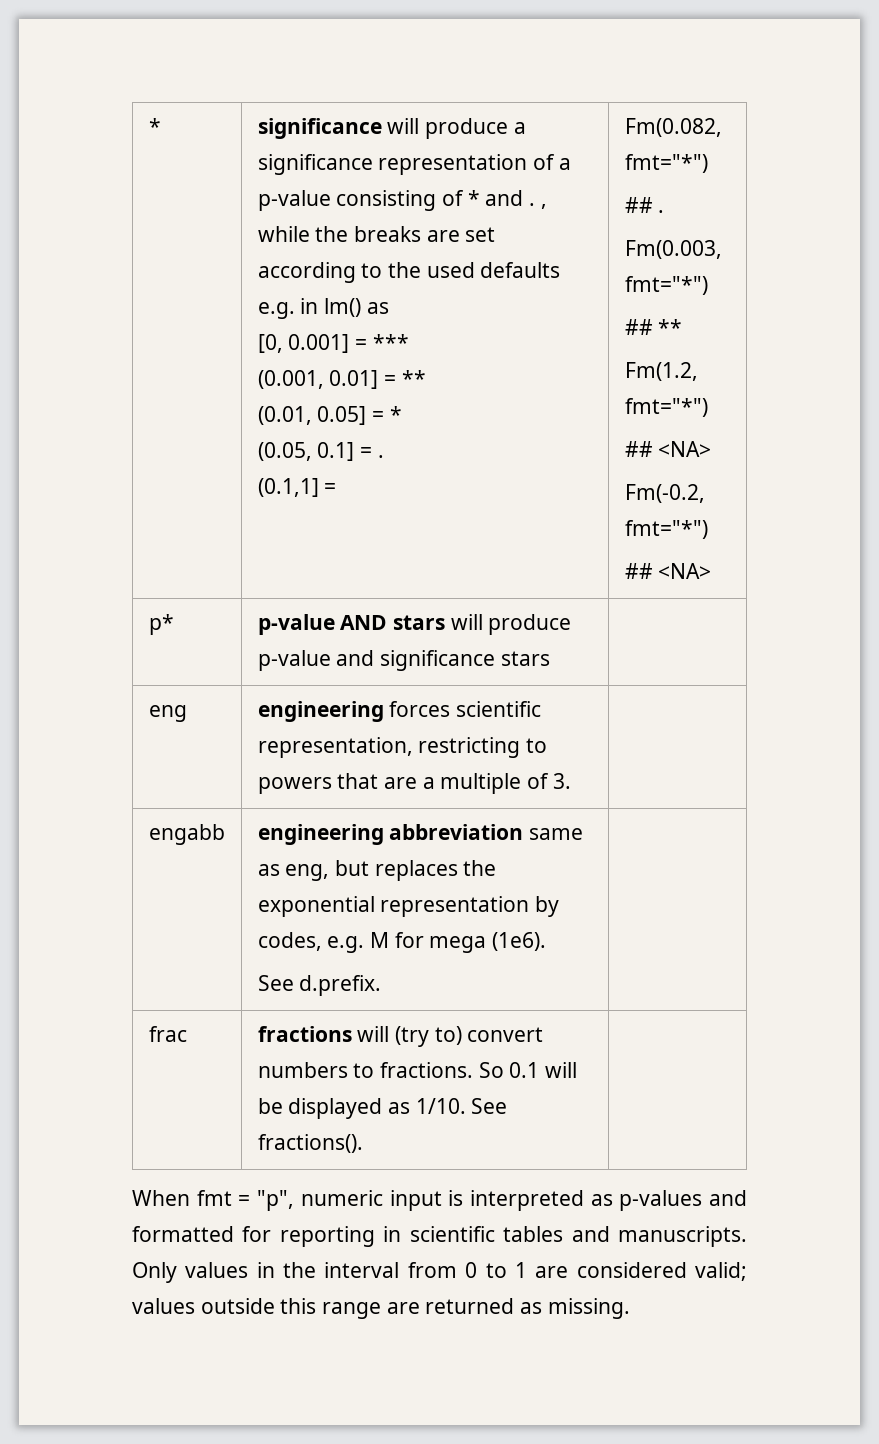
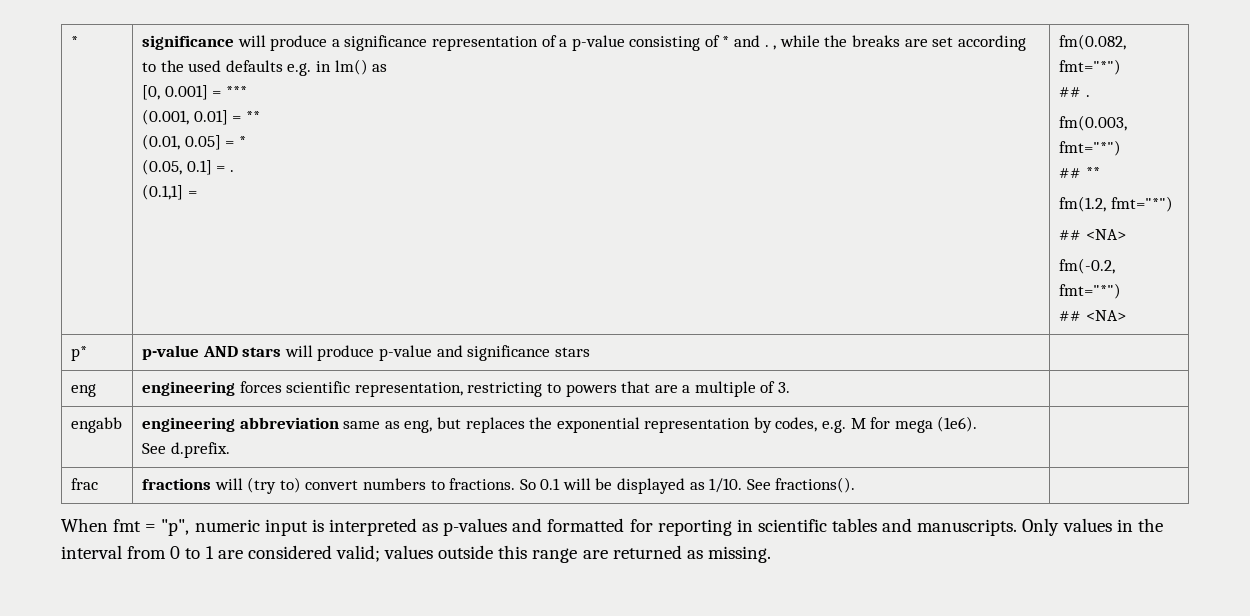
- Fm(0.082, fmt="*")
+ fm(0.082, fmt="*")
- Fm(0.003, fmt="*")
+ fm(0.003, fmt="*")
- Fm(1.2, fmt="*")
+ fm(1.2, fmt="*")
  ## <NA>
- Fm(-0.2, fmt="*")
+ fm(-0.2, fmt="*")

